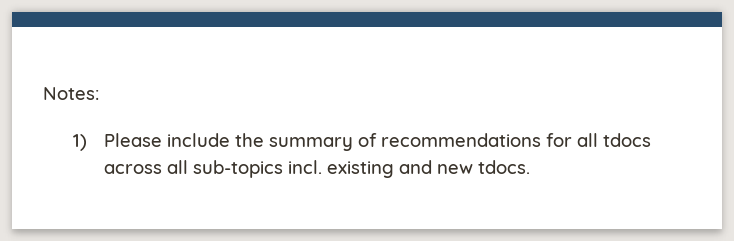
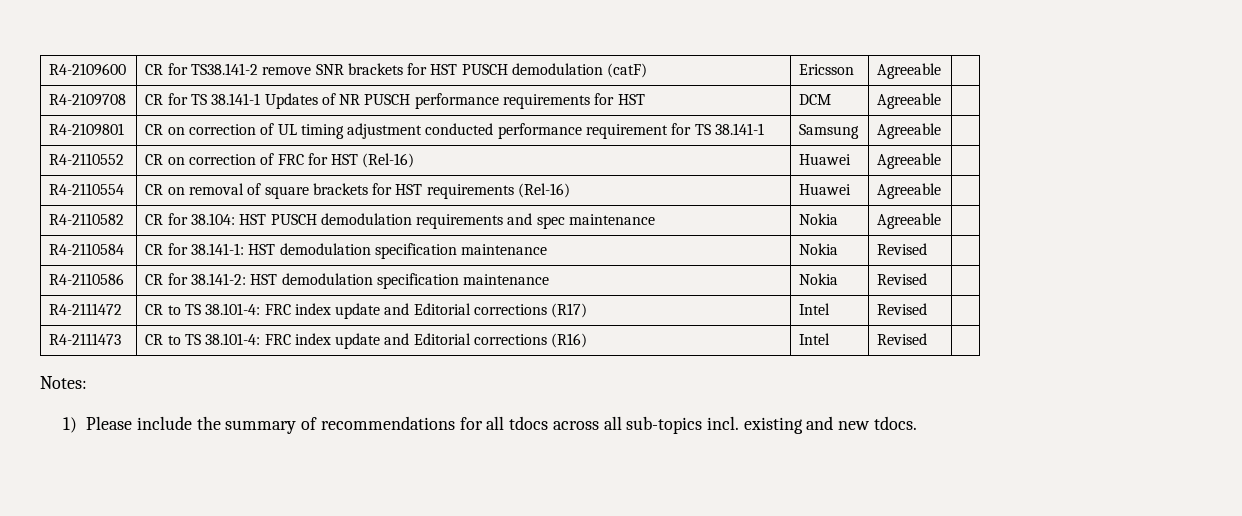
+ R4-2109600 | CR for TS38.141-2 remove SNR brackets for HST PUSCH demodulation (catF) | Ericsson | Agreeable |
+ R4-2109708 | CR for TS 38.141-1 Updates of NR PUSCH performance requirements for HST | DCM | Agreeable |
+ R4-2109801 | CR on correction of UL timing adjustment conducted performance requirement for TS 38.141-1 | Samsung | Agreeable |
+ R4-2110552 | CR on correction of FRC for HST (Rel-16) | Huawei | Agreeable |
+ R4-2110554 | CR on removal of square brackets for HST requirements (Rel-16) | Huawei | Agreeable |
+ R4-2110582 | CR for 38.104: HST PUSCH demodulation requirements and spec maintenance | Nokia | Agreeable |
+ R4-2110584 | CR for 38.141-1: HST demodulation specification maintenance | Nokia | Revised |
+ R4-2110586 | CR for 38.141-2: HST demodulation specification maintenance | Nokia | Revised |
+ R4-2111472 | CR to TS 38.101-4: FRC index update and Editorial corrections (R17) | Intel | Revised |
+ R4-2111473 | CR to TS 38.101-4: FRC index update and Editorial corrections (R16) | Intel | Revised |

